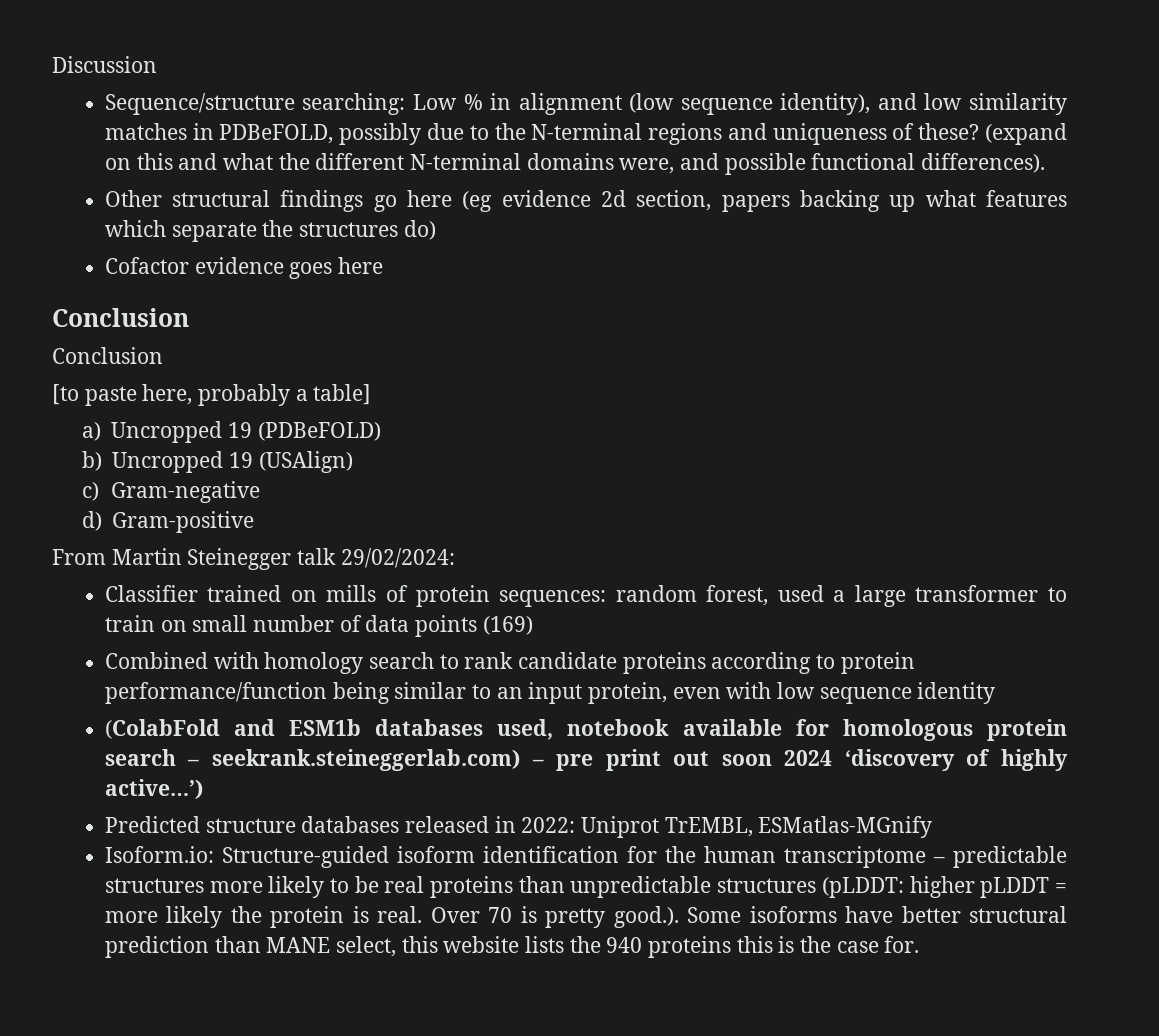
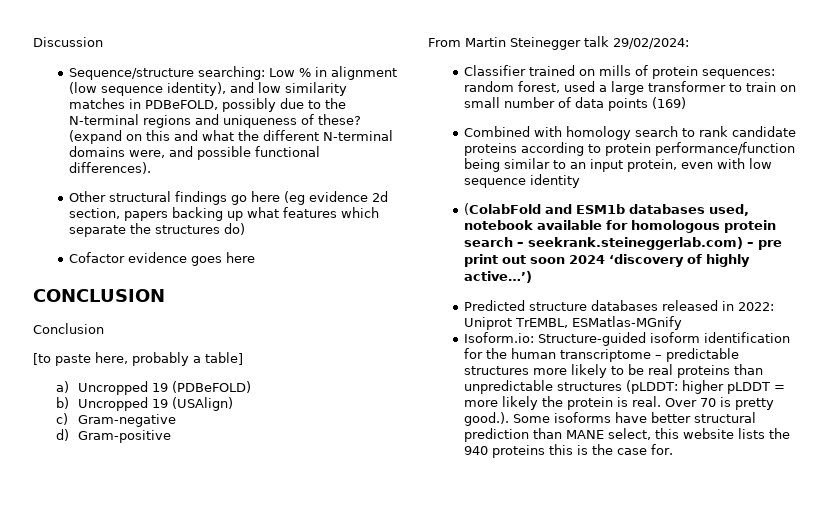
  Cofactor evidence goes here
- Conclusion
+ CONCLUSION

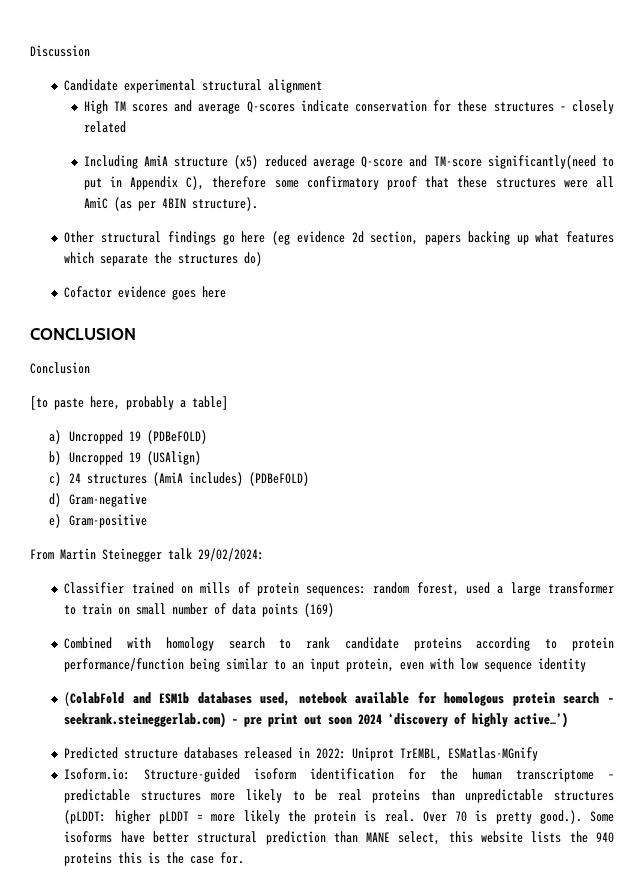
- Sequence/structure searching: Low % in alignment (low sequence identity), and low similarity matches in PDBeFOLD, possibly due to the N-terminal regions and uniqueness of these? (expand on this and what the different N-terminal domains were, and possible functional differences).
+ Candidate experimental structural alignment
+ High TM scores and average Q-scores indicate conservation for these structures – closely related
+ Including AmiA structure (x5) reduced average Q-score and TM-score significantly(need to put in Appendix C), therefore some confirmatory proof that these structures were all AmiC (as per 4BIN structure).
- c) Gram-negative
+ c) 24 structures (AmiA includes) (PDBeFOLD)
+ d) Gram-negative
- d) Gram-positive
+ e) Gram-positive

